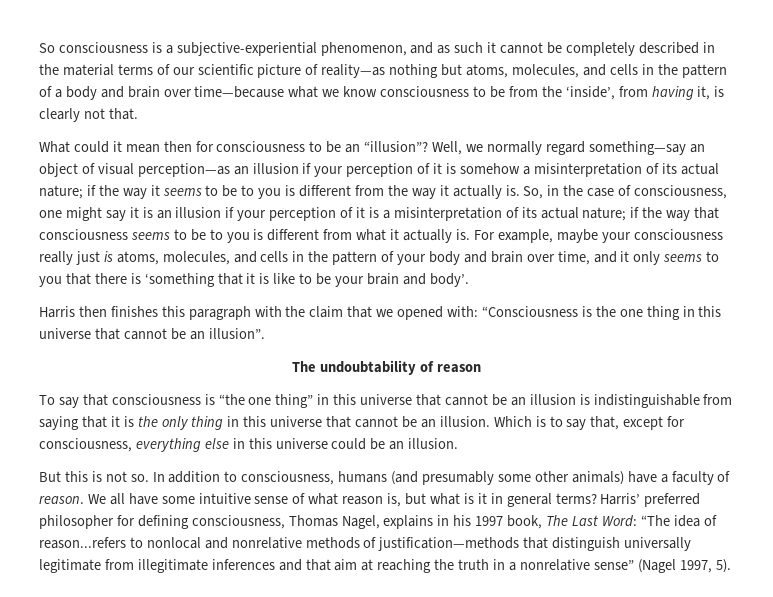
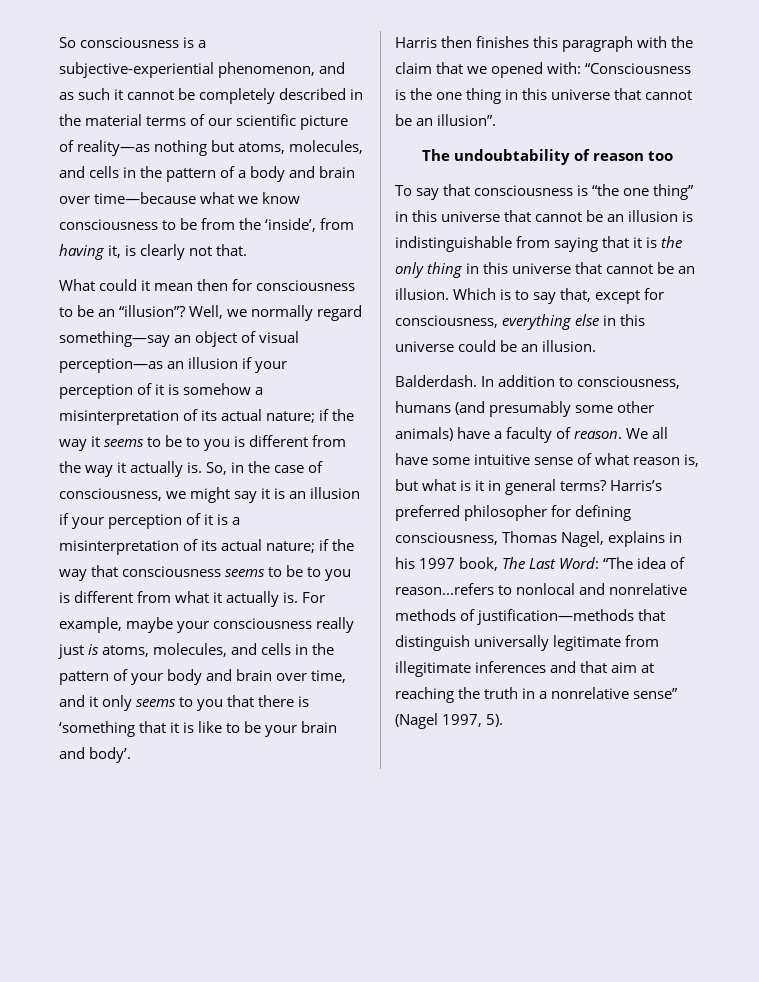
- So, in the case of consciousness, one might say it is an illusion if your perception of it is a misinterpretation of its actual nature; if the way that consciousness seems to be to you is different from what it actually is.
+ So, in the case of consciousness, we might say it is an illusion if your perception of it is a misinterpretation of its actual nature; if the way that consciousness seems to be to you is different from what it actually is.
- The undoubtability of reason
+ The undoubtability of reason too
- But this is not so.
+ Balderdash.
- Harris’ preferred philosopher for defining consciousness, Thomas Nagel, explains in his 1997 book, The Last Word: “The idea of reason...refers to nonlocal and nonrelative methods of justification—methods that distinguish universally legitimate from illegitimate inferences and that aim at reaching the truth in a nonrelative sense” (Nagel 1997, 5).
+ Harris’s preferred philosopher for defining consciousness, Thomas Nagel, explains in his 1997 book, The Last Word: “The idea of reason...refers to nonlocal and nonrelative methods of justification—methods that distinguish universally legitimate from illegitimate inferences and that aim at reaching the truth in a nonrelative sense” (Nagel 1997, 5).

